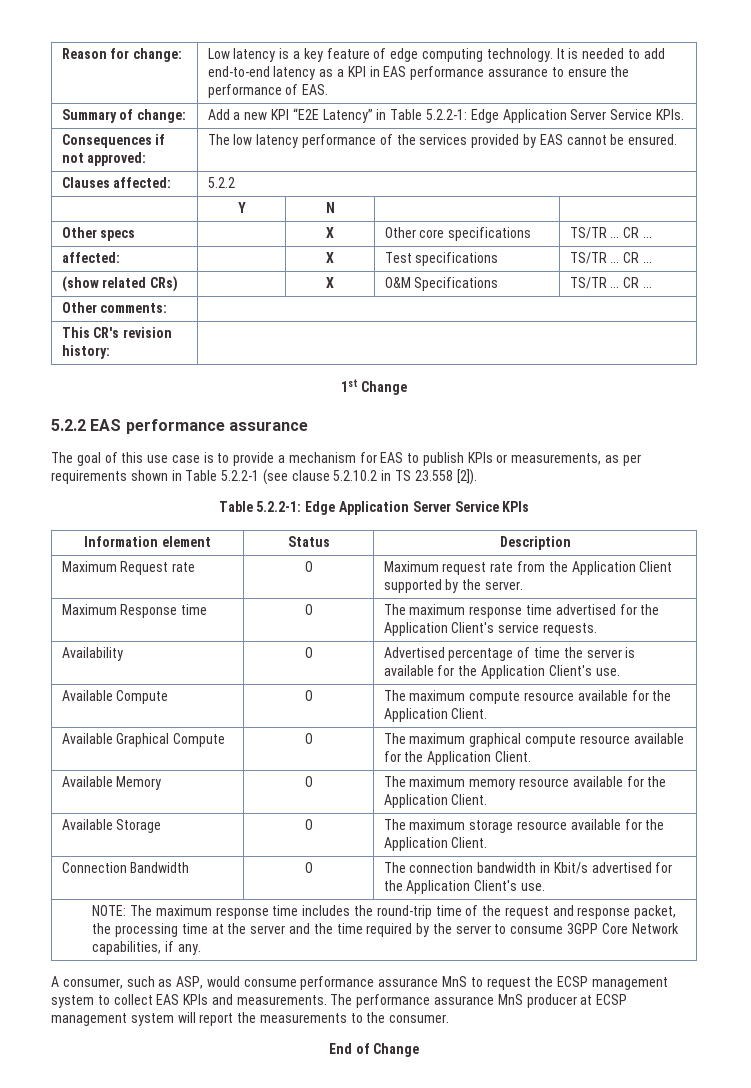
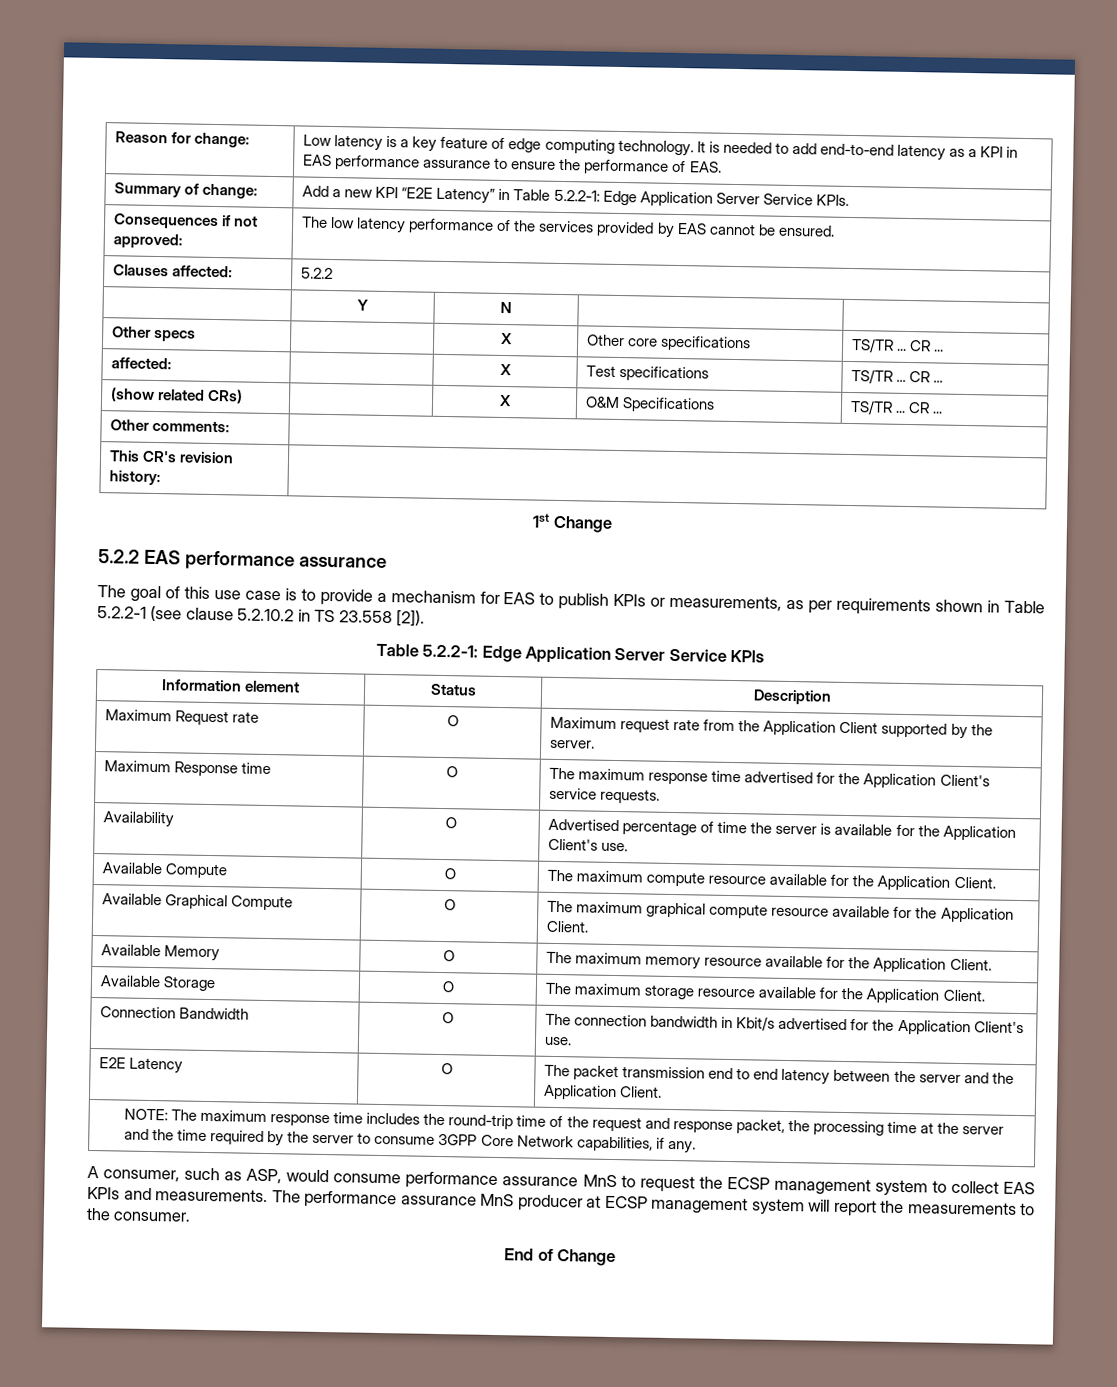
+ E2E Latency | O | The packet transmission end to end latency between the server and the Application Client.

